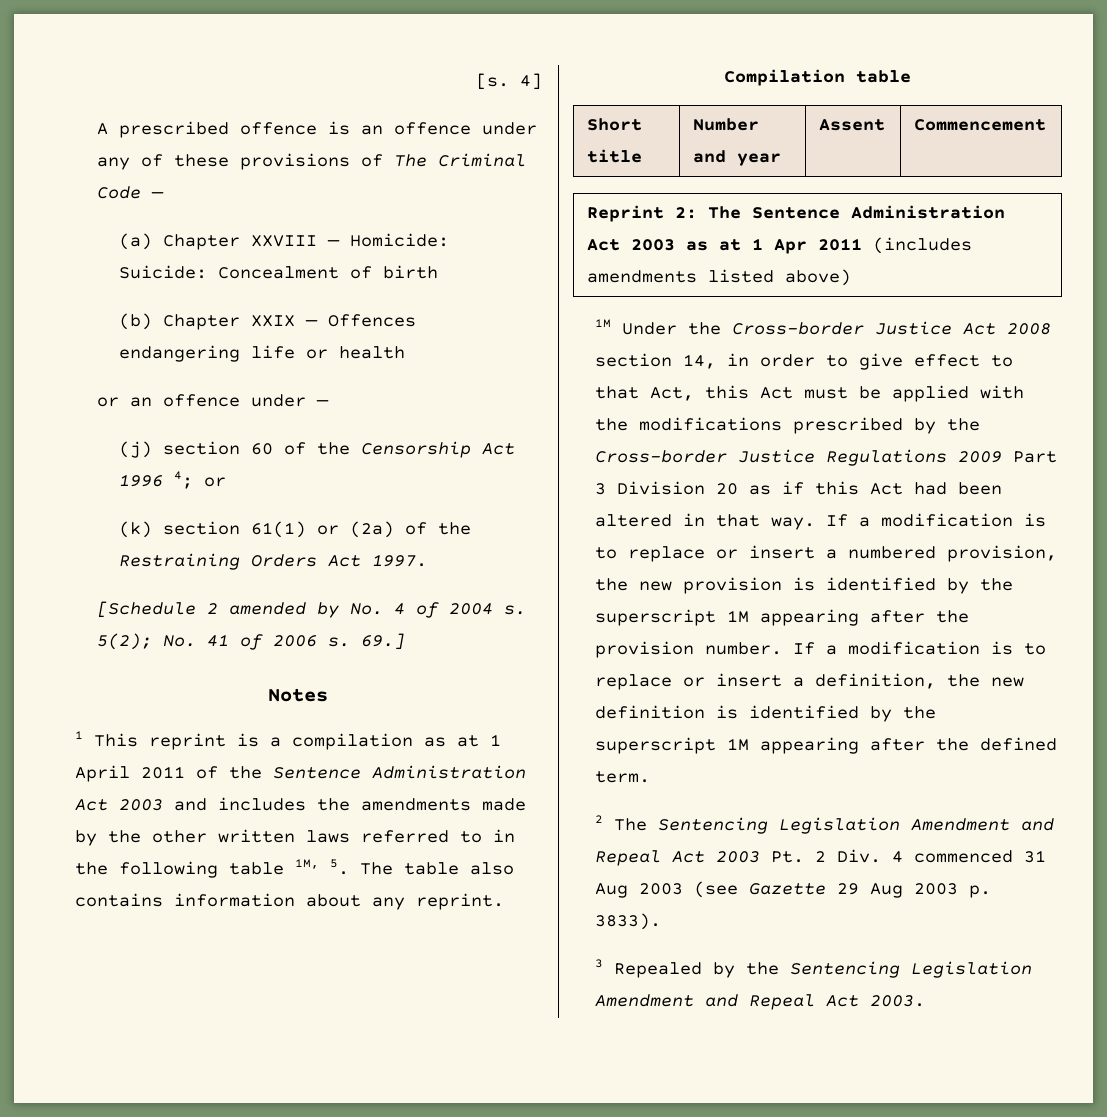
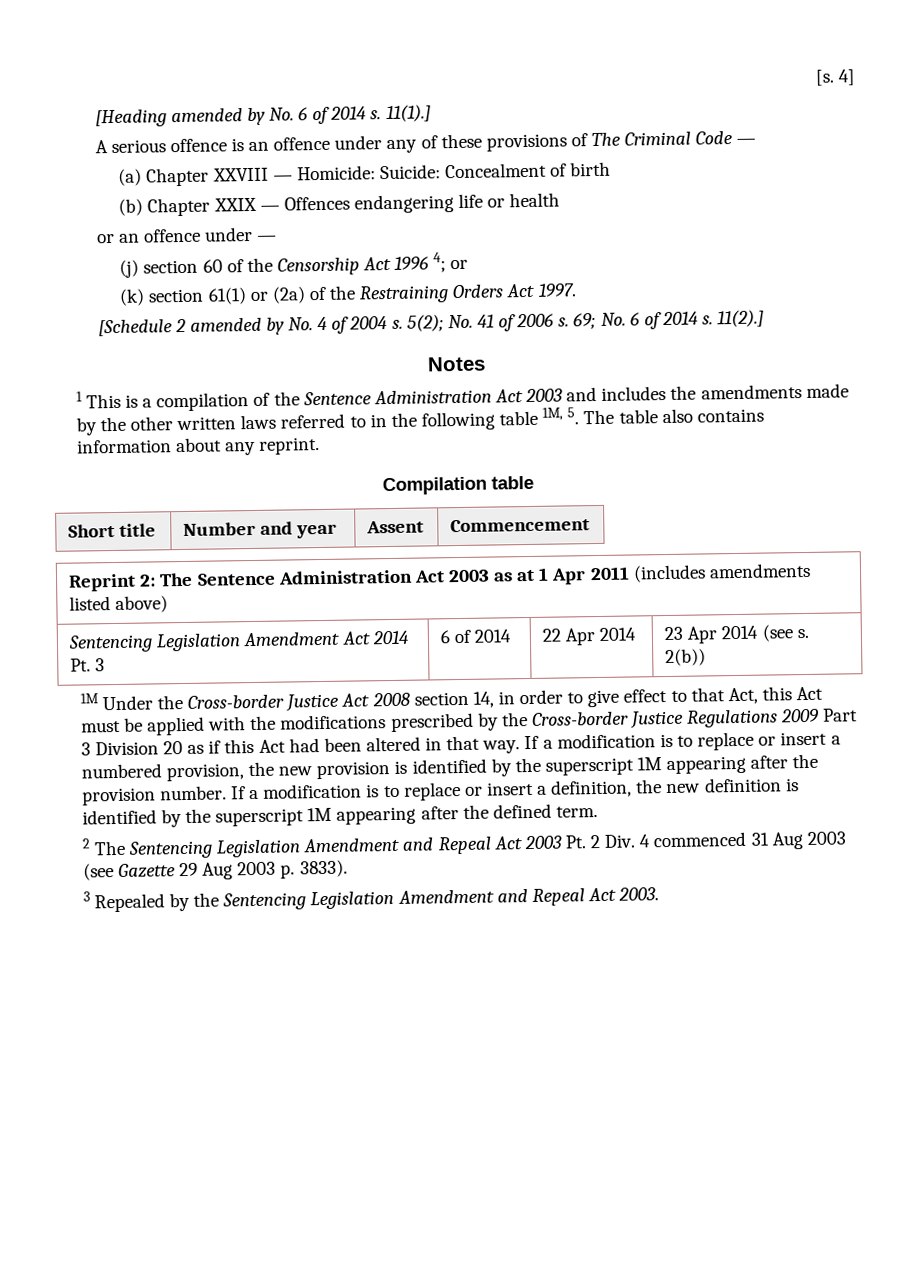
+ [Heading amended by No. 6 of 2014 s. 11(1).]
- A prescribed offence is an offence under any of these provisions of The Criminal Code —
+ A serious offence is an offence under any of these provisions of The Criminal Code —
- 69.]
+ 69; No. 6 of 2014 s. 11(2).]
- 1 This reprint is a compilation as at 1 April 2011 of the Sentence Administration Act 2003 and includes the amendments made by the other written laws referred to in the following table 1M, 5. The table also contains information about any reprint.
+ 1 This is a compilation of the Sentence Administration Act 2003 and includes the amendments made by the other written laws referred to in the following table 1M, 5. The table also contains information about any reprint.
+ Sentencing Legislation Amendment Act 2014 Pt. 3 | 6 of 2014 | 22 Apr 2014 | 23 Apr 2014 (see s. 2(b))

